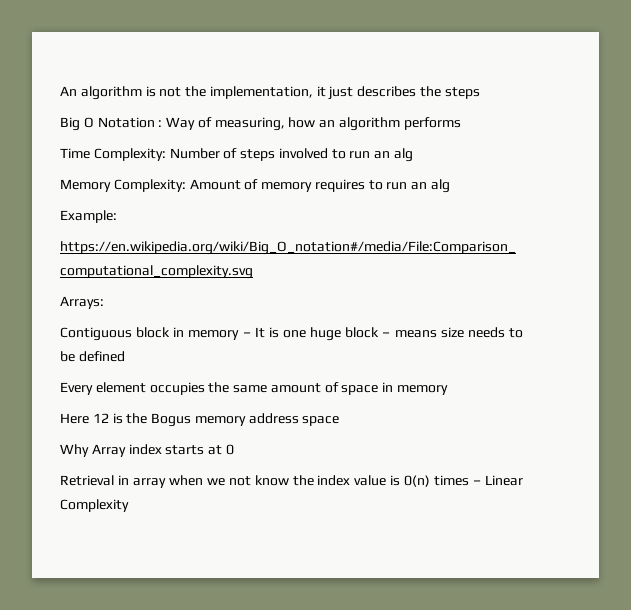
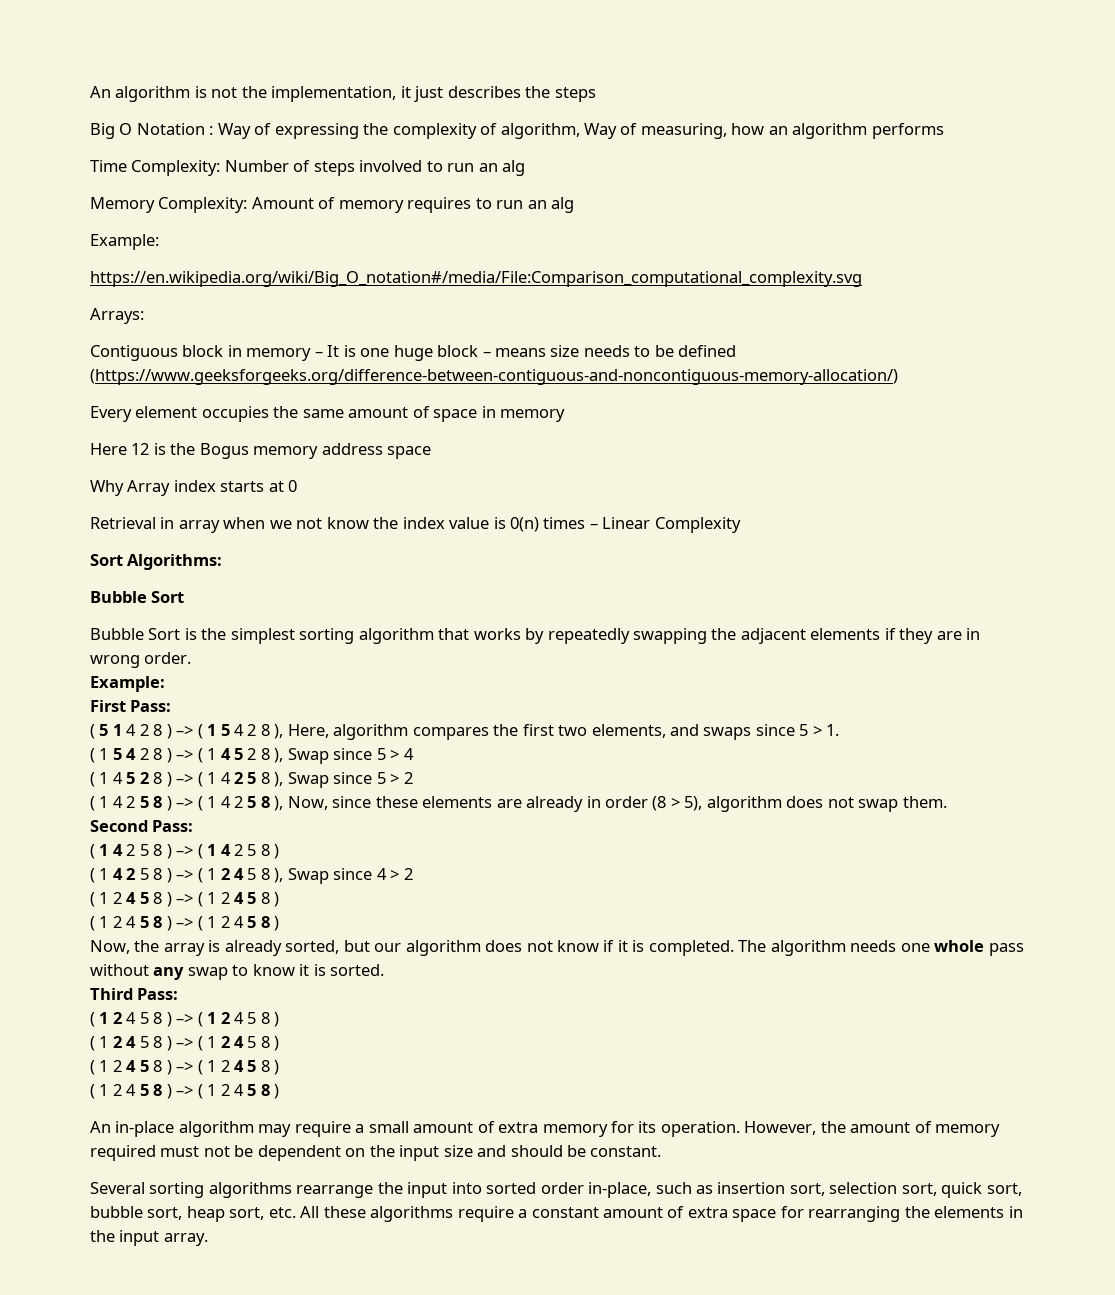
- Big O Notation : Way of measuring, how an algorithm performs
+ Big O Notation : Way of expressing the complexity of algorithm, Way of measuring, how an algorithm performs
- Contiguous block in memory – It is one huge block – means size needs to be defined
+ Contiguous block in memory – It is one huge block – means size needs to be defined (https://www.geeksforgeeks.org/difference-between-contiguous-and-noncontiguous-memory-allocation/)
+ Sort Algorithms:
+ Bubble Sort
+ Bubble Sort is the simplest sorting algorithm that works by repeatedly swapping the adjacent elements if they are in wrong order.
+ Example:
+ First Pass:
+ ( 5 1 4 2 8 ) –> ( 1 5 4 2 8 ), Here, algorithm compares the first two elements, and swaps since 5 > 1.
+ ( 1 5 4 2 8 ) –> ( 1 4 5 2 8 ), Swap since 5 > 4
+ ( 1 4 5 2 8 ) –> ( 1 4 2 5 8 ), Swap since 5 > 2
+ ( 1 4 2 5 8 ) –> ( 1 4 2 5 8 ), Now, since these elements are already in order (8 > 5), algorithm does not swap them.
+ Second Pass:
+ ( 1 4 2 5 8 ) –> ( 1 4 2 5 8 )
+ ( 1 4 2 5 8 ) –> ( 1 2 4 5 8 ), Swap since 4 > 2
+ ( 1 2 4 5 8 ) –> ( 1 2 4 5 8 )
+ ( 1 2 4 5 8 ) –> ( 1 2 4 5 8 )
+ Now, the array is already sorted, but our algorithm does not know if it is completed. The algorithm needs one whole pass without any swap to know it is sorted.
+ Third Pass:
+ ( 1 2 4 5 8 ) –> ( 1 2 4 5 8 )
+ ( 1 2 4 5 8 ) –> ( 1 2 4 5 8 )
+ ( 1 2 4 5 8 ) –> ( 1 2 4 5 8 )
+ ( 1 2 4 5 8 ) –> ( 1 2 4 5 8 )
+ An in-place algorithm may require a small amount of extra memory for its operation. However, the amount of memory required must not be dependent on the input size and should be constant.
+ Several sorting algorithms rearrange the input into sorted order in-place, such as insertion sort, selection sort, quick sort, bubble sort, heap sort, etc. All these algorithms require a constant amount of extra space for rearranging the elements in the input array.

